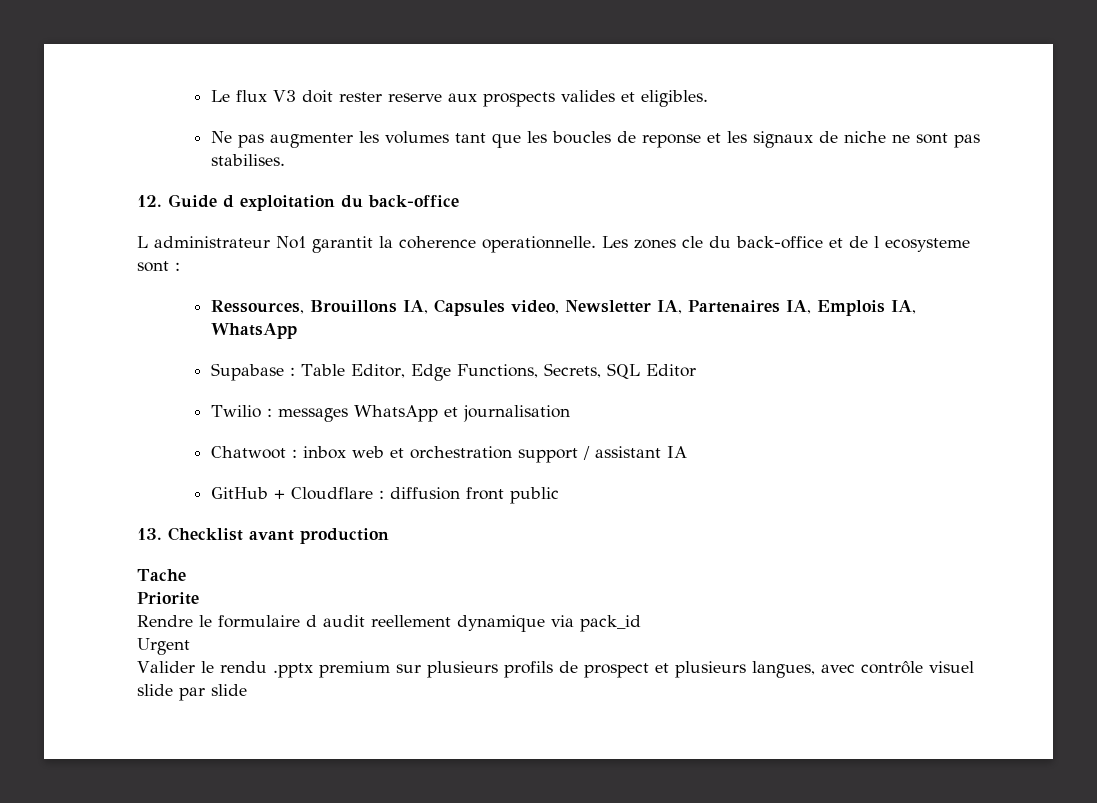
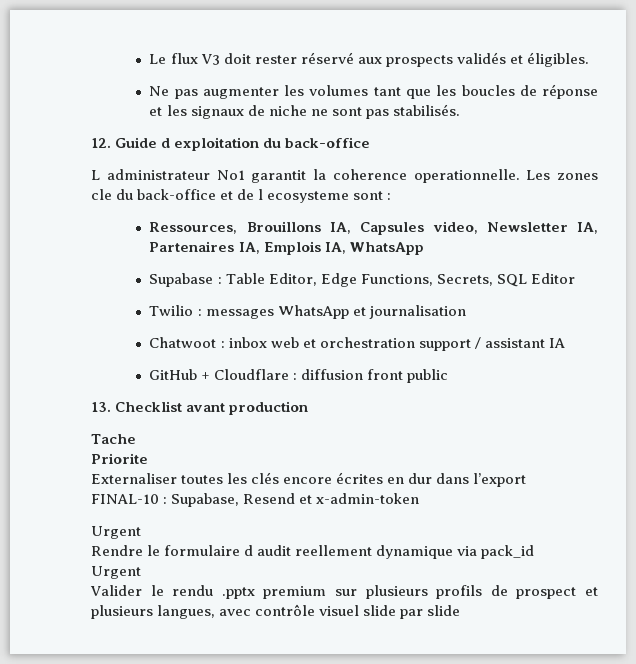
- Le flux V3 doit rester reserve aux prospects valides et eligibles.
+ Le flux V3 doit rester réservé aux prospects validés et éligibles.
- Ne pas augmenter les volumes tant que les boucles de reponse et les signaux de niche ne sont pas stabilises.
+ Ne pas augmenter les volumes tant que les boucles de réponse et les signaux de niche ne sont pas stabilisés.
+ Externaliser toutes les clés encore écrites en dur dans l’export FINAL-10 : Supabase, Resend et x-admin-token
+ Urgent

